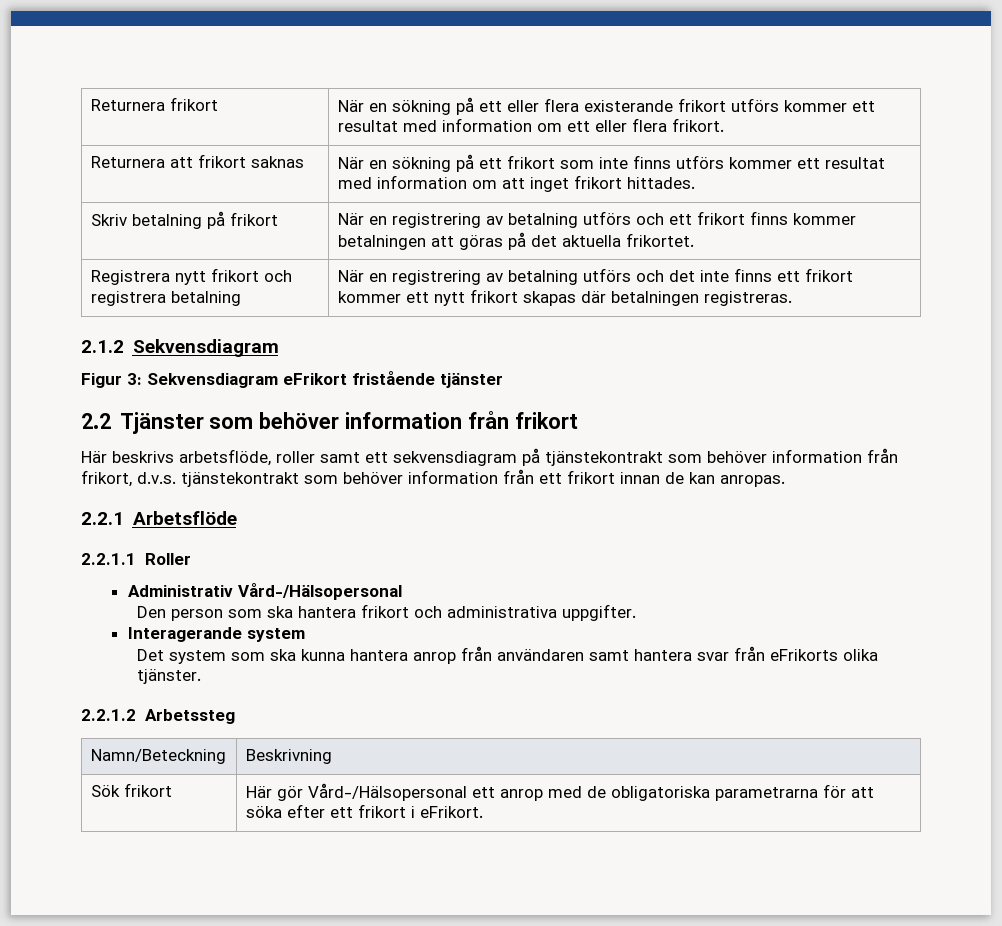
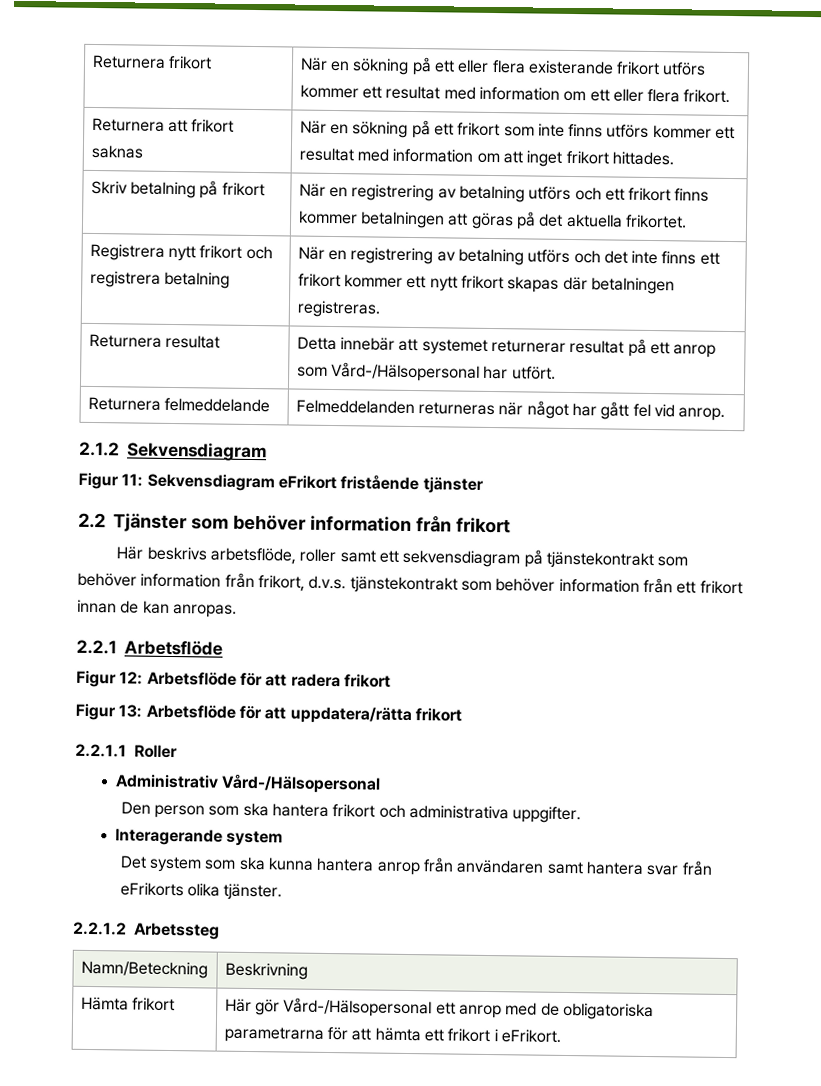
+ Returnera resultat | Detta innebär att systemet returnerar resultat på ett anrop som Vård-/Hälsopersonal har utfört.
+ Returnera felmeddelande | Felmeddelanden returneras när något har gått fel vid anrop.
- Figur 3: Sekvensdiagram eFrikort fristående tjänster
+ Figur 11: Sekvensdiagram eFrikort fristående tjänster
+ Figur 12: Arbetsflöde för att radera frikort
+ Figur 13: Arbetsflöde för att uppdatera/rätta frikort
- Sök frikort | Här gör Vård-/Hälsopersonal ett anrop med de obligatoriska parametrarna för att söka efter ett frikort i eFrikort.
+ Hämta frikort | Här gör Vård-/Hälsopersonal ett anrop med de obligatoriska parametrarna för att hämta ett frikort i eFrikort.

